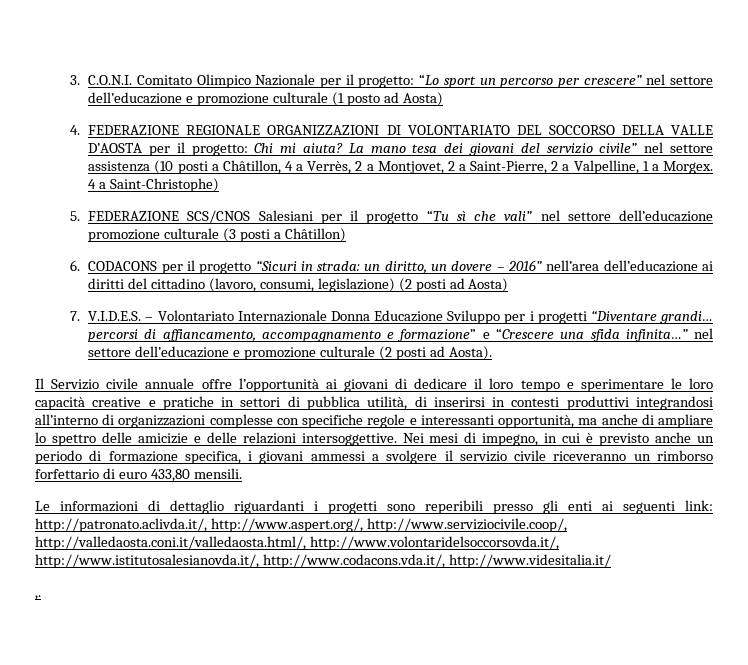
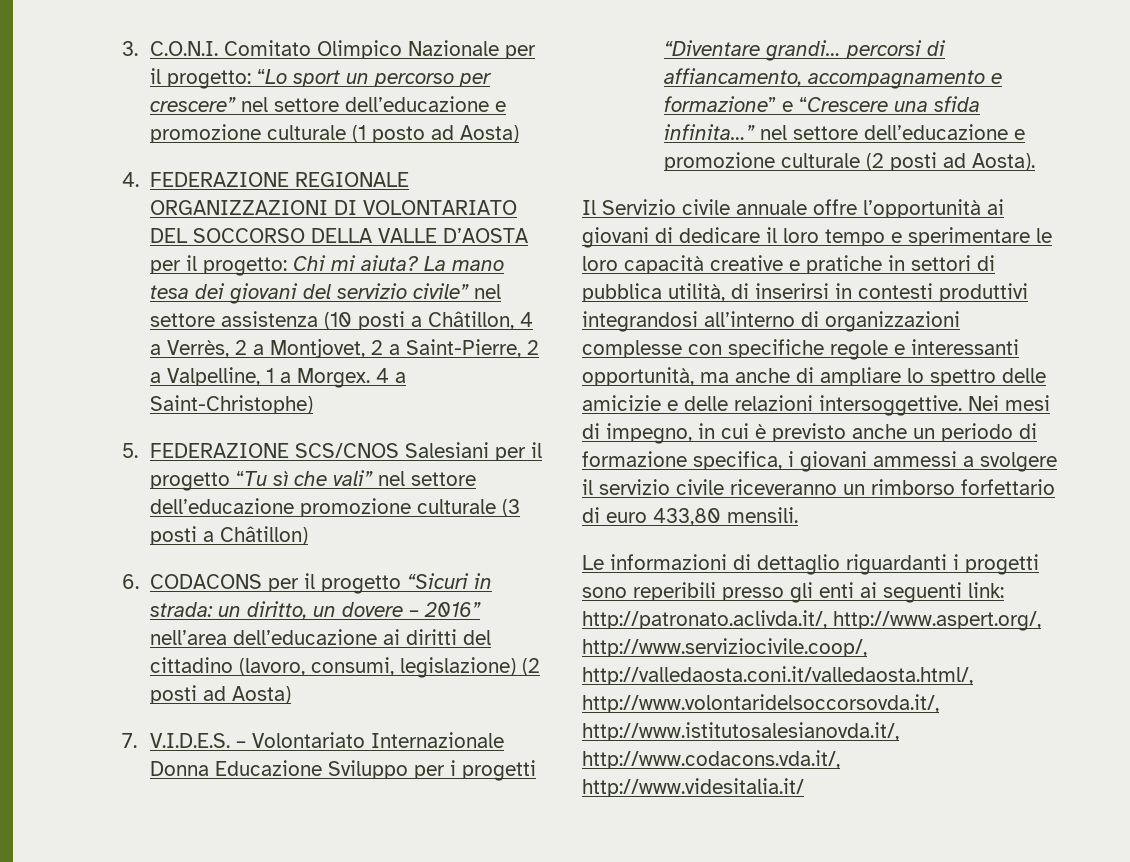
- ,.

